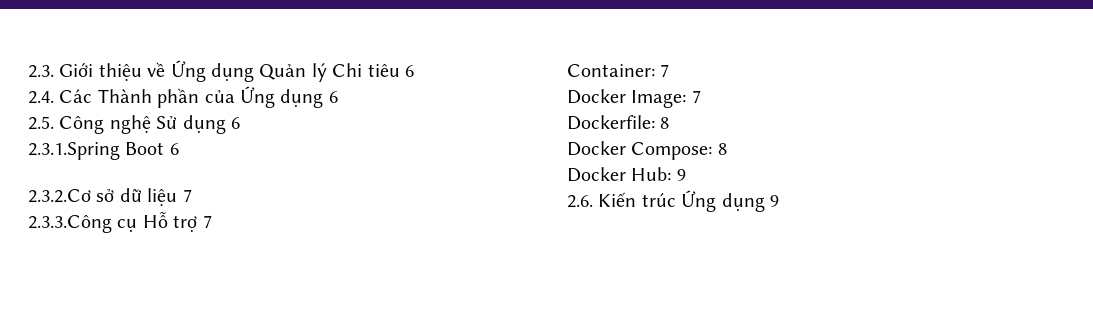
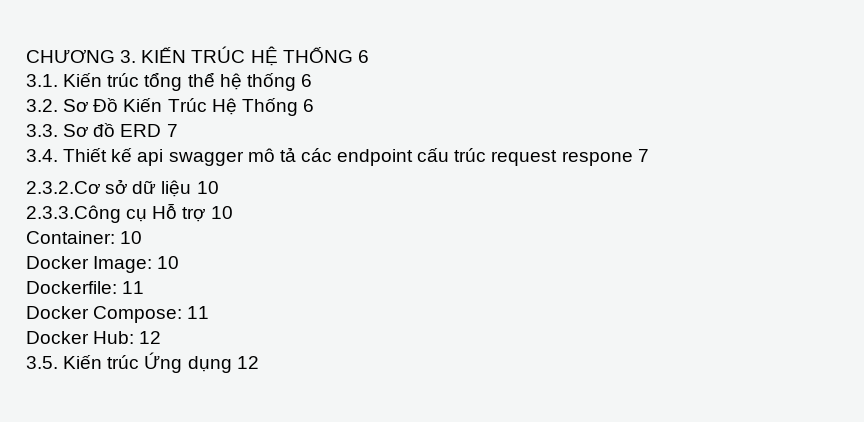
- 2.3. Giới thiệu về Ứng dụng Quản lý Chi tiêu 6
- 2.4. Các Thành phần của Ứng dụng 6
- 2.5. Công nghệ Sử dụng 6
- 2.3.1.Spring Boot 6
+ CHƯƠNG 3. KIẾN TRÚC HỆ THỐNG 6
+ 3.1. Kiến trúc tổng thể hệ thống 6
+ 3.2. Sơ Đồ Kiến Trúc Hệ Thống 6
+ 3.3. Sơ đồ ERD 7
+ 3.4. Thiết kế api swagger mô tả các endpoint cấu trúc request respone 7
- 2.3.2.Cơ sở dữ liệu 7
+ 2.3.2.Cơ sở dữ liệu 10
- 2.3.3.Công cụ Hỗ trợ 7
+ 2.3.3.Công cụ Hỗ trợ 10
- Container: 7
+ Container: 10
- Docker Image: 7
+ Docker Image: 10
- Dockerfile: 8
+ Dockerfile: 11
- Docker Compose: 8
+ Docker Compose: 11
- Docker Hub: 9
- 2.6. Kiến trúc Ứng dụng 9
+ Docker Hub: 12
+ 3.5. Kiến trúc Ứng dụng 12

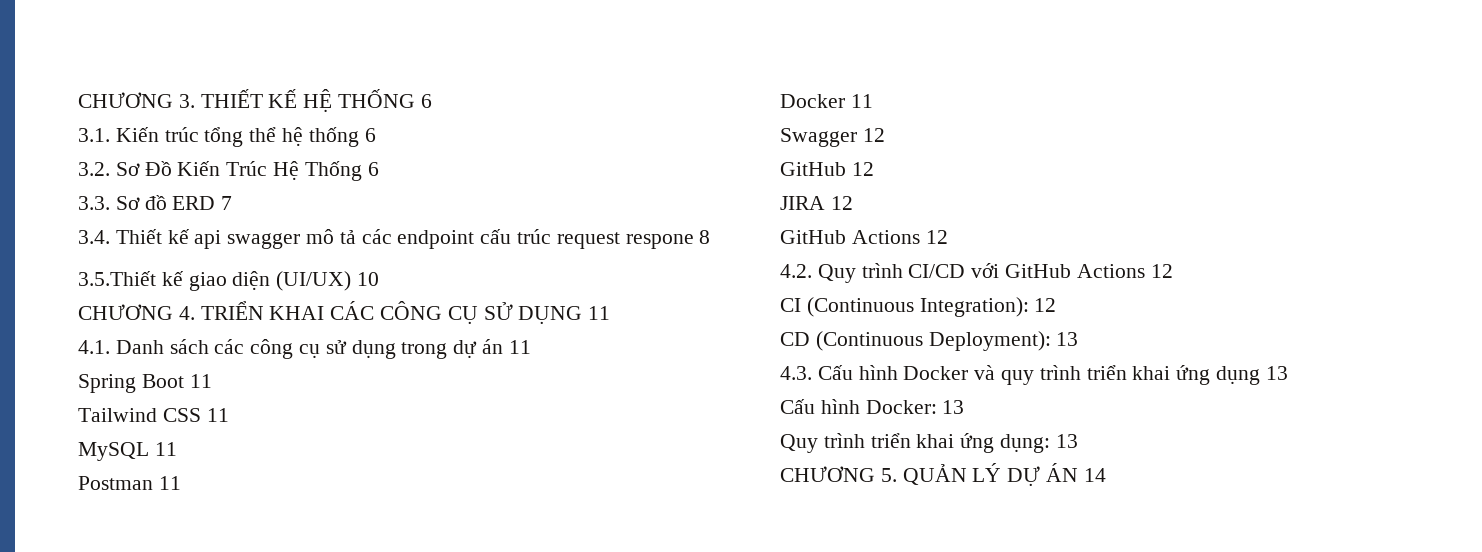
- CHƯƠNG 3. KIẾN TRÚC HỆ THỐNG 6
+ CHƯƠNG 3. THIẾT KẾ HỆ THỐNG 6
- 3.4. Thiết kế api swagger mô tả các endpoint cấu trúc request respone 7
- 2.3.2.Cơ sở dữ liệu 10
- 2.3.3.Công cụ Hỗ trợ 10
- Container: 10
- Docker Image: 10
- Dockerfile: 11
- Docker Compose: 11
- Docker Hub: 12
- 3.5. Kiến trúc Ứng dụng 12
+ 3.4. Thiết kế api swagger mô tả các endpoint cấu trúc request respone 8
+ 3.5.Thiết kế giao diện (UI/UX) 10
+ CHƯƠNG 4. TRIỂN KHAI CÁC CÔNG CỤ SỬ DỤNG 11
+ 4.1. Danh sách các công cụ sử dụng trong dự án 11
+ Spring Boot 11
+ Tailwind CSS 11
+ MySQL 11
+ Postman 11
+ Docker 11
+ Swagger 12
+ GitHub 12
+ JIRA 12
+ GitHub Actions 12
+ 4.2. Quy trình CI/CD với GitHub Actions 12
+ CI (Continuous Integration): 12
+ CD (Continuous Deployment): 13
+ 4.3. Cấu hình Docker và quy trình triển khai ứng dụng 13
+ Cấu hình Docker: 13
+ Quy trình triển khai ứng dụng: 13
+ CHƯƠNG 5. QUẢN LÝ DỰ ÁN 14

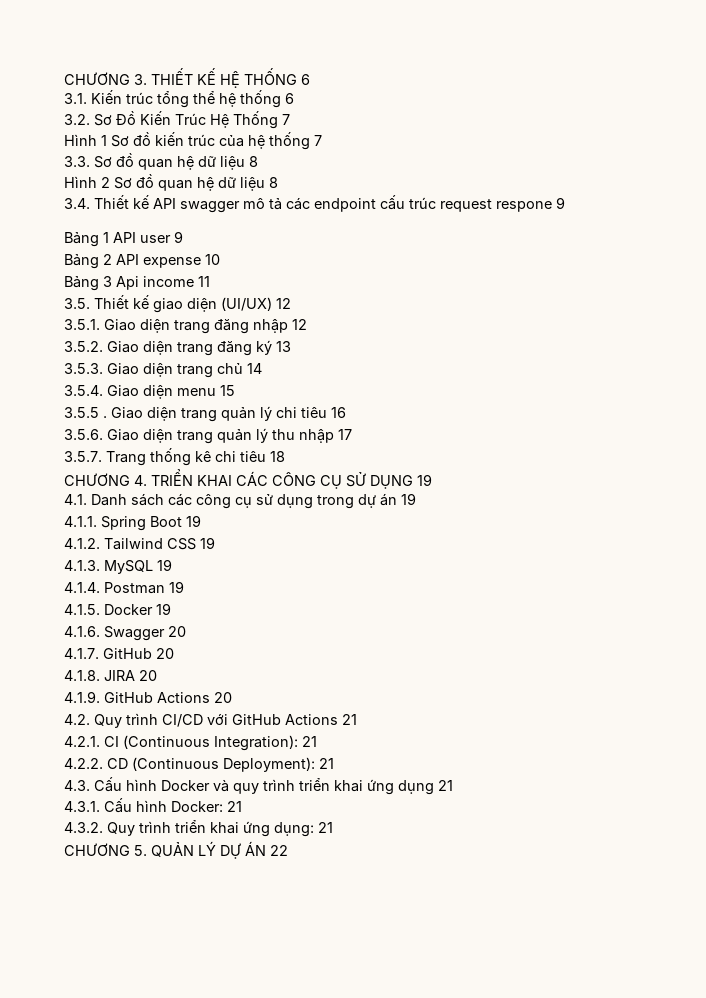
- 3.2. Sơ Đồ Kiến Trúc Hệ Thống 6
- 3.3. Sơ đồ ERD 7
+ 3.2. Sơ Đồ Kiến Trúc Hệ Thống 7
+ Hình 1 Sơ đồ kiến trúc của hệ thống 7
+ 3.3. Sơ đồ quan hệ dữ liệu 8
+ Hình 2 Sơ đồ quan hệ dữ liệu 8
- 3.4. Thiết kế api swagger mô tả các endpoint cấu trúc request respone 8
- 3.5.Thiết kế giao diện (UI/UX) 10
+ 3.4. Thiết kế API swagger mô tả các endpoint cấu trúc request respone 9
+ Bảng 1 API user 9
+ Bảng 2 API expense 10
+ Bảng 3 Api income 11
+ 3.5. Thiết kế giao diện (UI/UX) 12
+ 3.5.1. Giao diện trang đăng nhập 12
+ 3.5.2. Giao diện trang đăng ký 13
+ 3.5.3. Giao diện trang chủ 14
+ 3.5.4. Giao diện menu 15
+ 3.5.5 . Giao diện trang quản lý chi tiêu 16
+ 3.5.6. Giao diện trang quản lý thu nhập 17
+ 3.5.7. Trang thống kê chi tiêu 18
- CHƯƠNG 4. TRIỂN KHAI CÁC CÔNG CỤ SỬ DỤNG 11
+ CHƯƠNG 4. TRIỂN KHAI CÁC CÔNG CỤ SỬ DỤNG 19
- 4.1. Danh sách các công cụ sử dụng trong dự án 11
- Spring Boot 11
- Tailwind CSS 11
- MySQL 11
- Postman 11
- Docker 11
- Swagger 12
- GitHub 12
- JIRA 12
- GitHub Actions 12
+ 4.1. Danh sách các công cụ sử dụng trong dự án 19
+ 4.1.1. Spring Boot 19
+ 4.1.2. Tailwind CSS 19
+ 4.1.3. MySQL 19
+ 4.1.4. Postman 19
+ 4.1.5. Docker 19
+ 4.1.6. Swagger 20
+ 4.1.7. GitHub 20
+ 4.1.8. JIRA 20
+ 4.1.9. GitHub Actions 20
- 4.2. Quy trình CI/CD với GitHub Actions 12
- CI (Continuous Integration): 12
- CD (Continuous Deployment): 13
+ 4.2. Quy trình CI/CD với GitHub Actions 21
+ 4.2.1. CI (Continuous Integration): 21
+ 4.2.2. CD (Continuous Deployment): 21
- 4.3. Cấu hình Docker và quy trình triển khai ứng dụng 13
- Cấu hình Docker: 13
- Quy trình triển khai ứng dụng: 13
+ 4.3. Cấu hình Docker và quy trình triển khai ứng dụng 21
+ 4.3.1. Cấu hình Docker: 21
+ 4.3.2. Quy trình triển khai ứng dụng: 21
- CHƯƠNG 5. QUẢN LÝ DỰ ÁN 14
+ CHƯƠNG 5. QUẢN LÝ DỰ ÁN 22

